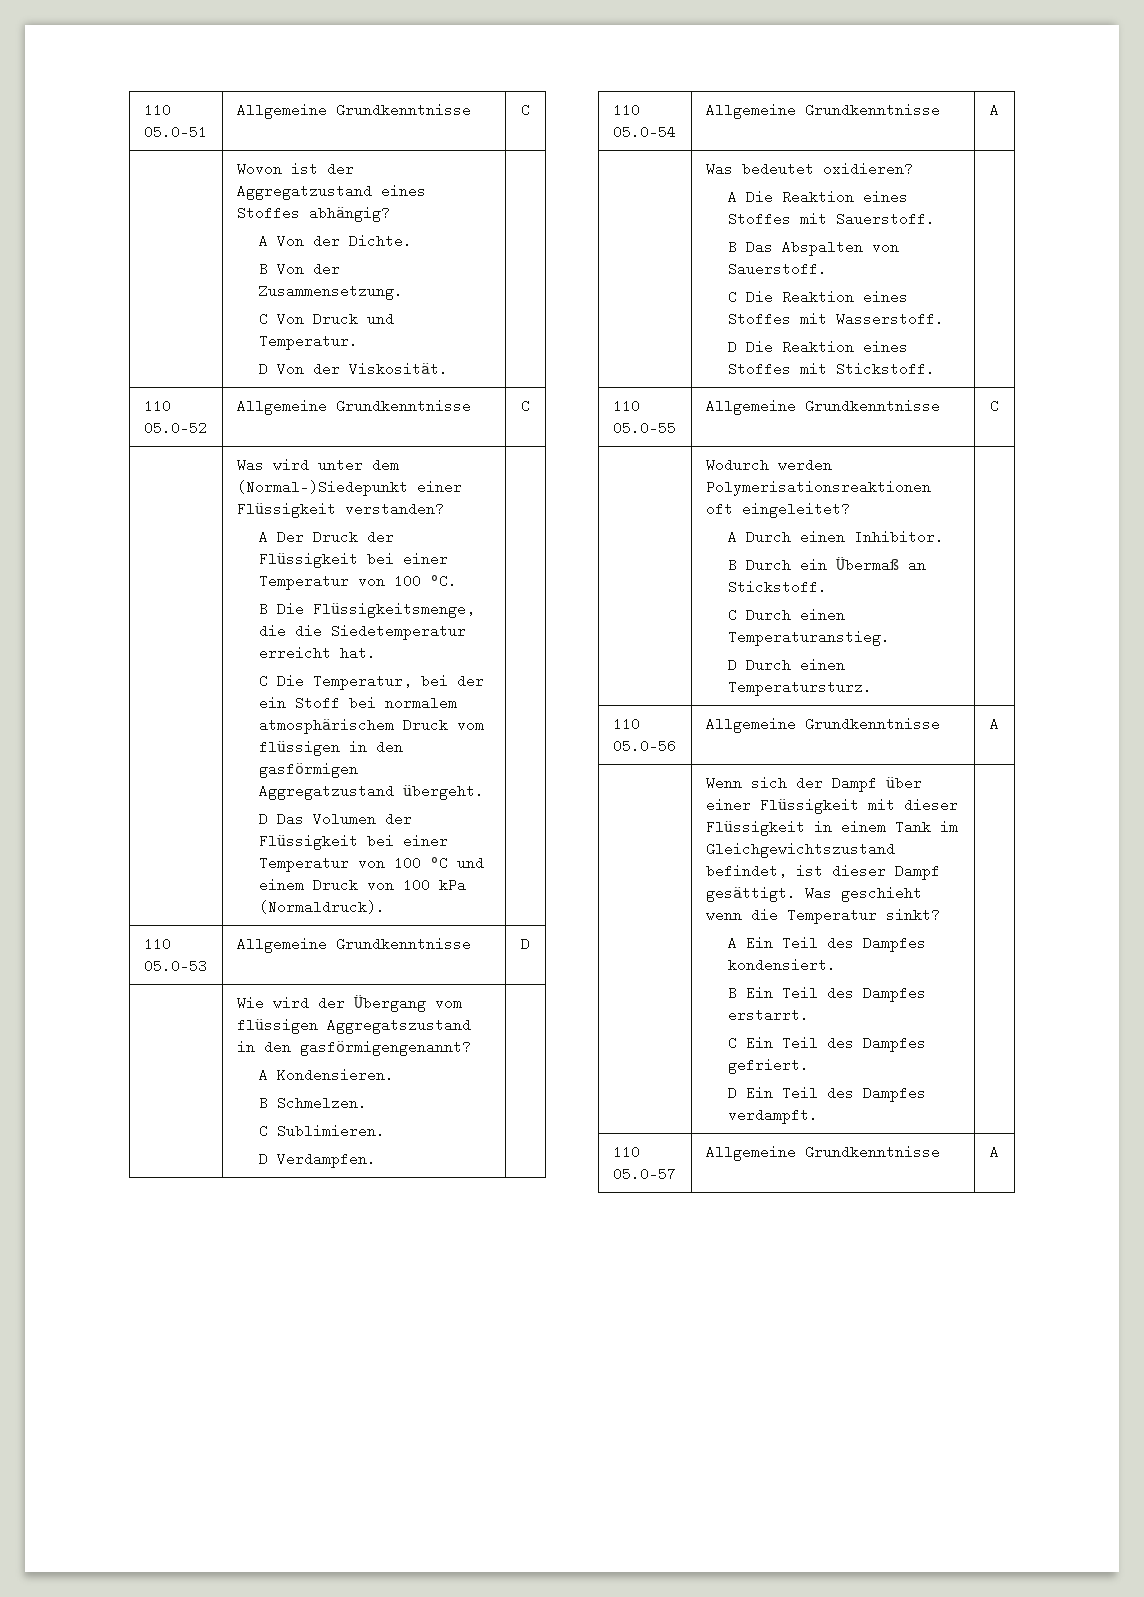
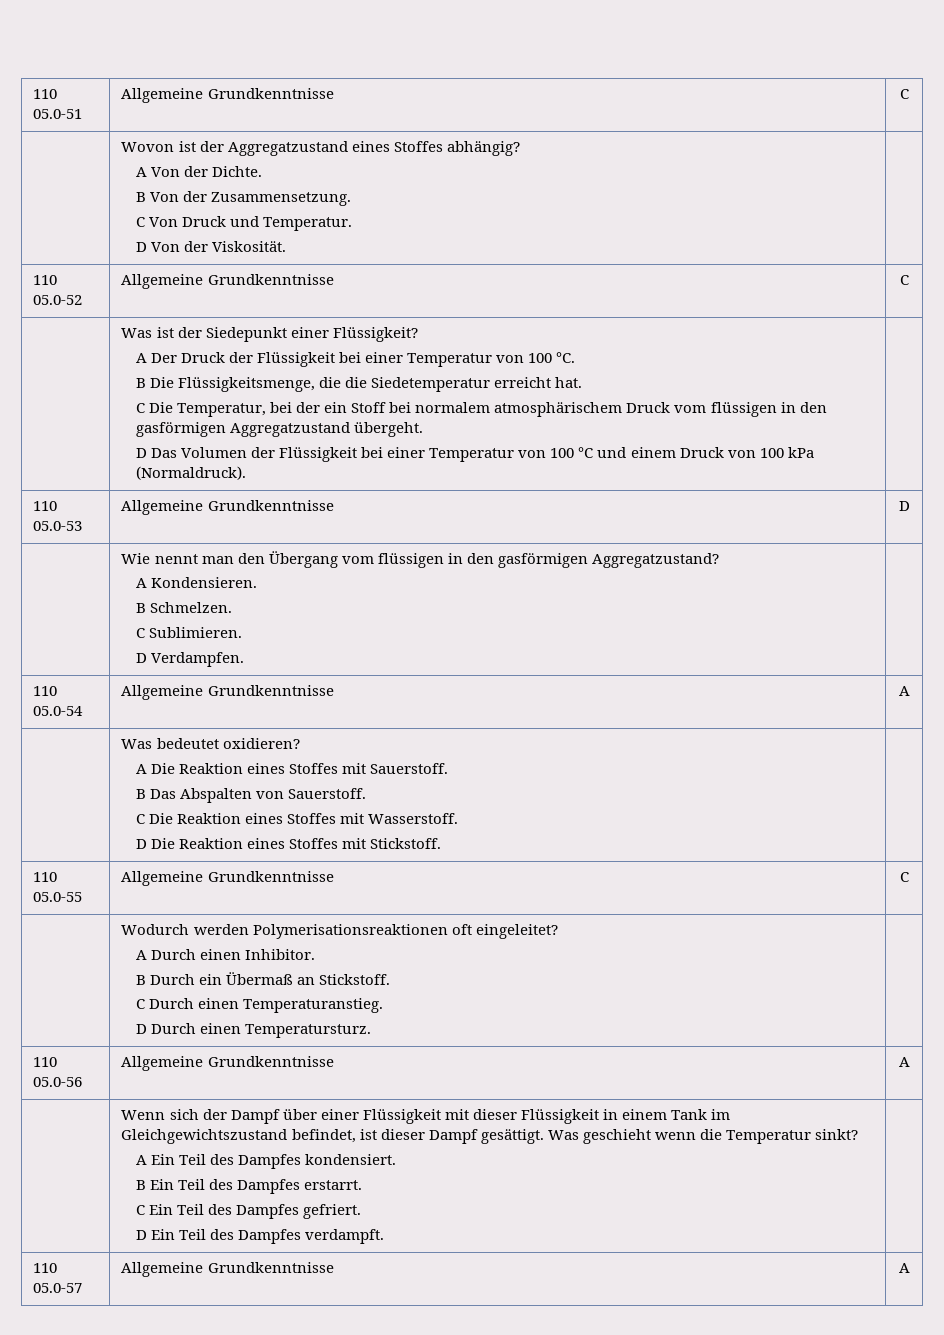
- Was wird unter dem (Normal-)Siedepunkt einer Flüssigkeit verstanden?
+ Was ist der Siedepunkt einer Flüssigkeit?
- | Wie wird der Übergang vom flüssigen Aggregatszustand in den gasförmigengenannt?
+ | Wie nennt man den Übergang vom flüssigen in den gasförmigen Aggregatzustand?

